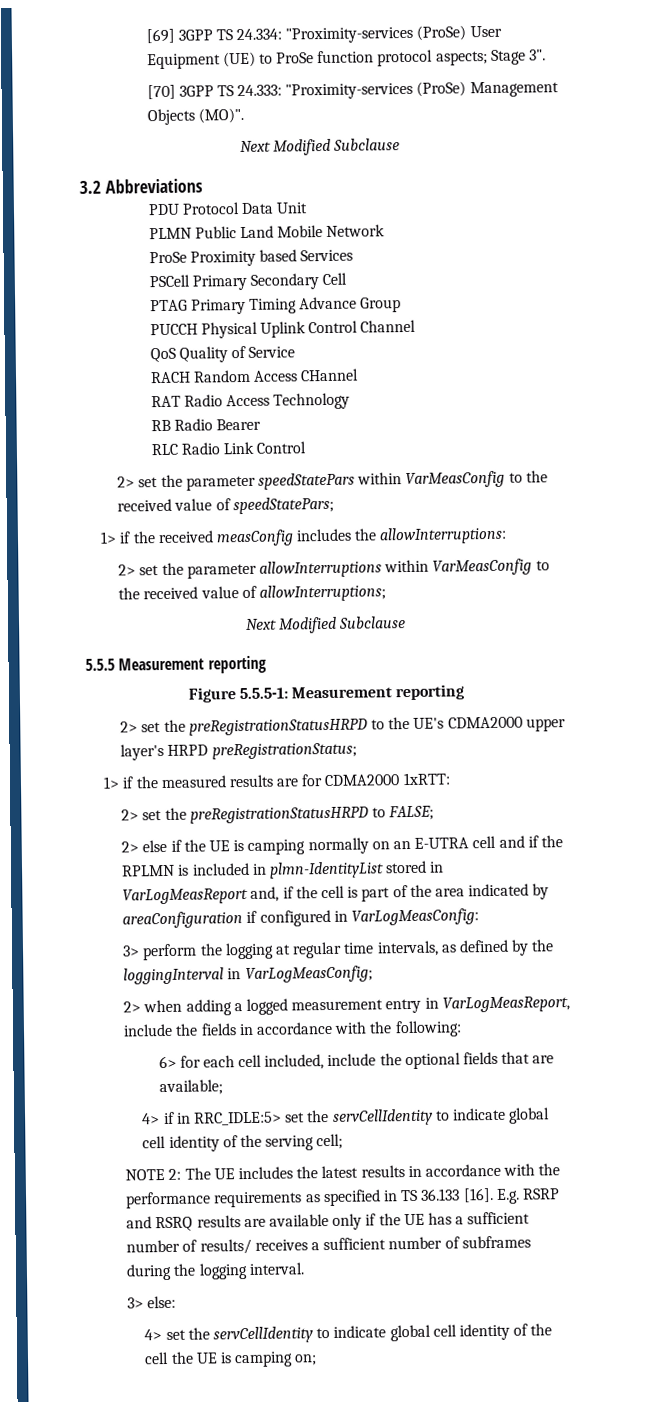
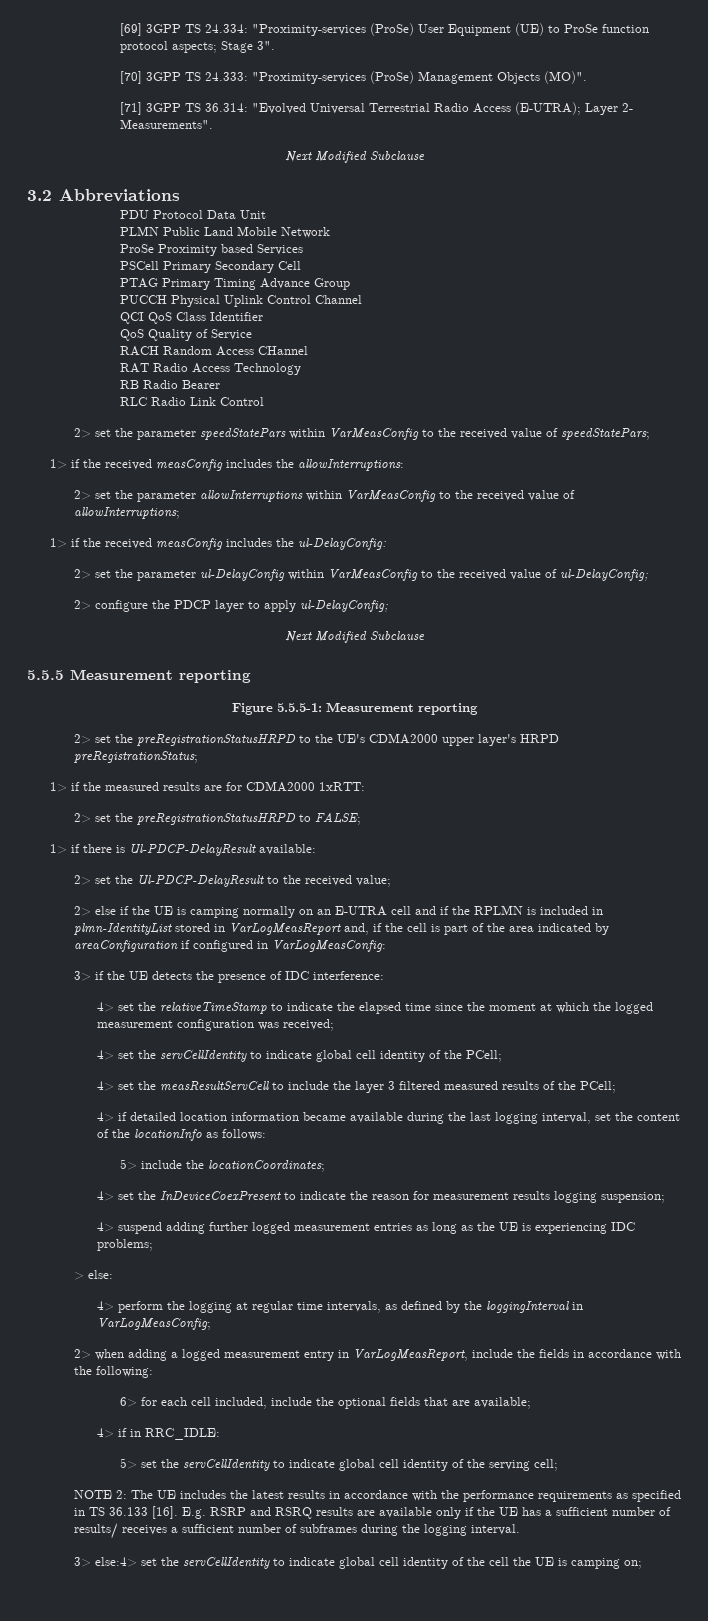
+ [71] 3GPP TS 36.314: "Evolved Universal Terrestrial Radio Access (E-UTRA); Layer 2- Measurements".
+ QCI QoS Class Identifier
+ 1> if the received measConfig includes the ul-DelayConfig:
+ 2> set the parameter ul-DelayConfig within VarMeasConfig to the received value of ul-DelayConfig;
+ 2> configure the PDCP layer to apply ul-DelayConfig;
+ 1> if there is Ul-PDCP-DelayResult available:
+ 2> set the Ul-PDCP-DelayResult to the received value;
- 3> perform the logging at regular time intervals, as defined by the loggingInterval in VarLogMeasConfig;
+ 3> if the UE detects the presence of IDC interference:
+ 4> set the relativeTimeStamp to indicate the elapsed time since the moment at which the logged measurement configuration was received;
+ 4> set the servCellIdentity to indicate global cell identity of the PCell;
+ 4> set the measResultServCell to include the layer 3 filtered measured results of the PCell;
+ 4> if detailed location information became available during the last logging interval, set the content of the locationInfo as follows:
+ 5> include the locationCoordinates;
+ 4> set the InDeviceCoexPresent to indicate the reason for measurement results logging suspension;
+ 4> suspend adding further logged measurement entries as long as the UE is experiencing IDC problems;
+ > else:
+ 4> perform the logging at regular time intervals, as defined by the loggingInterval in VarLogMeasConfig;
- 4> if in RRC_IDLE:5> set the servCellIdentity to indicate global cell identity of the serving cell;
+ 4> if in RRC_IDLE:
+ 5> set the servCellIdentity to indicate global cell identity of the serving cell;
- 3> else:
- 4> set the servCellIdentity to indicate global cell identity of the cell the UE is camping on;
+ 3> else:4> set the servCellIdentity to indicate global cell identity of the cell the UE is camping on;

